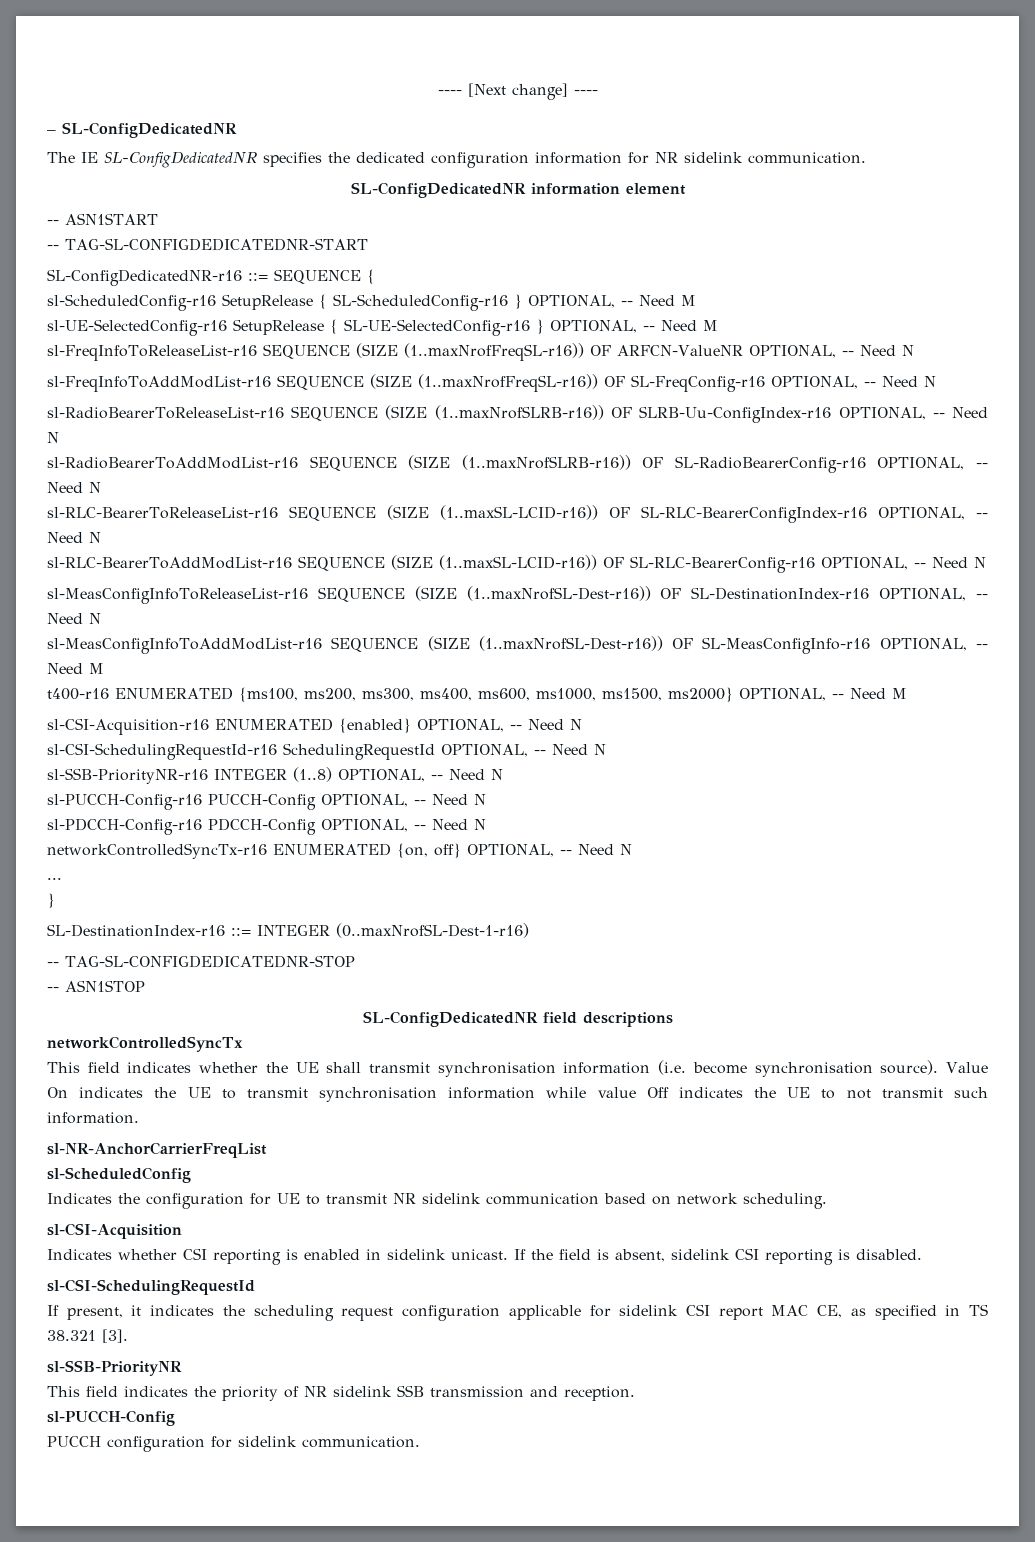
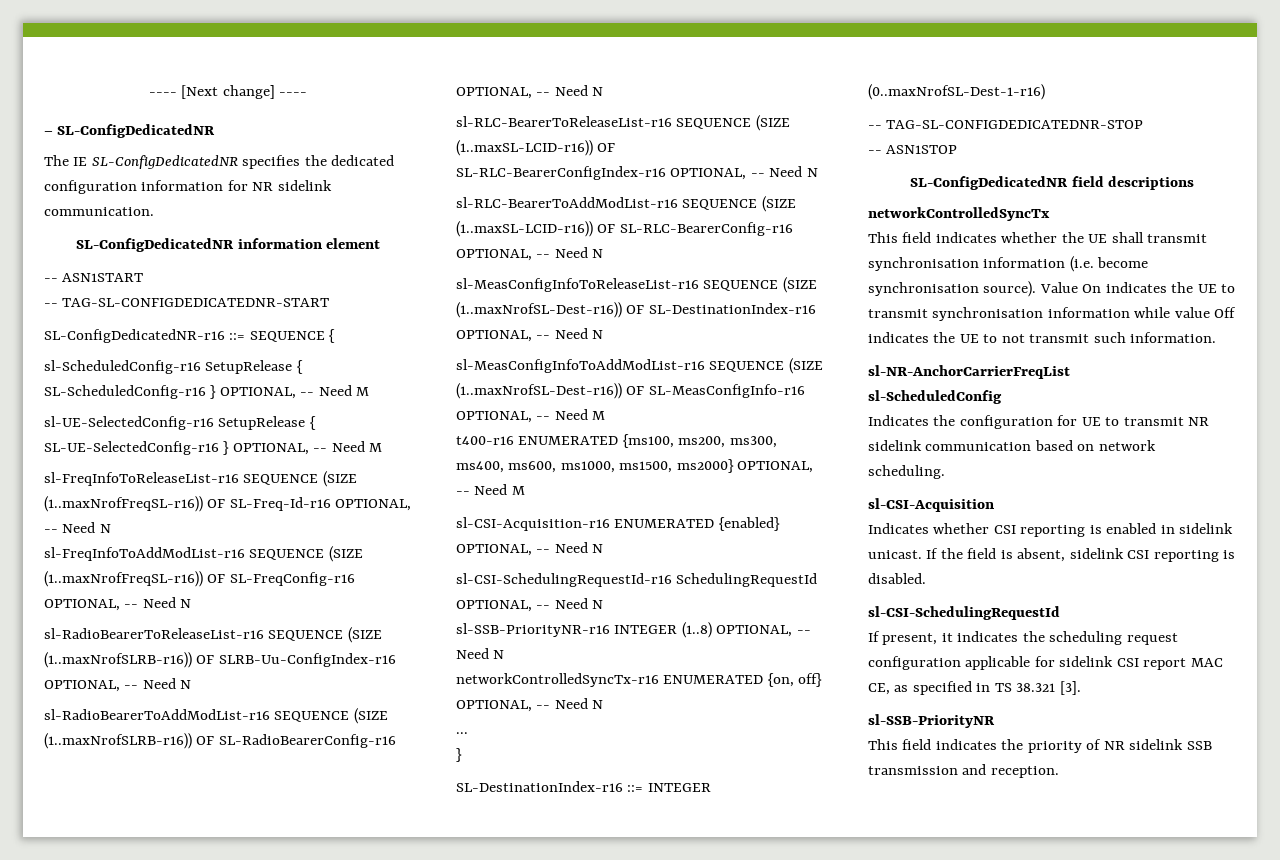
- sl-FreqInfoToReleaseList-r16 SEQUENCE (SIZE (1..maxNrofFreqSL-r16)) OF ARFCN-ValueNR OPTIONAL, -- Need N
+ sl-FreqInfoToReleaseList-r16 SEQUENCE (SIZE (1..maxNrofFreqSL-r16)) OF SL-Freq-Id-r16 OPTIONAL, -- Need N
- sl-PUCCH-Config-r16 PUCCH-Config OPTIONAL, -- Need N
- sl-PDCCH-Config-r16 PDCCH-Config OPTIONAL, -- Need N
- sl-PUCCH-Config
- PUCCH configuration for sidelink communication.

